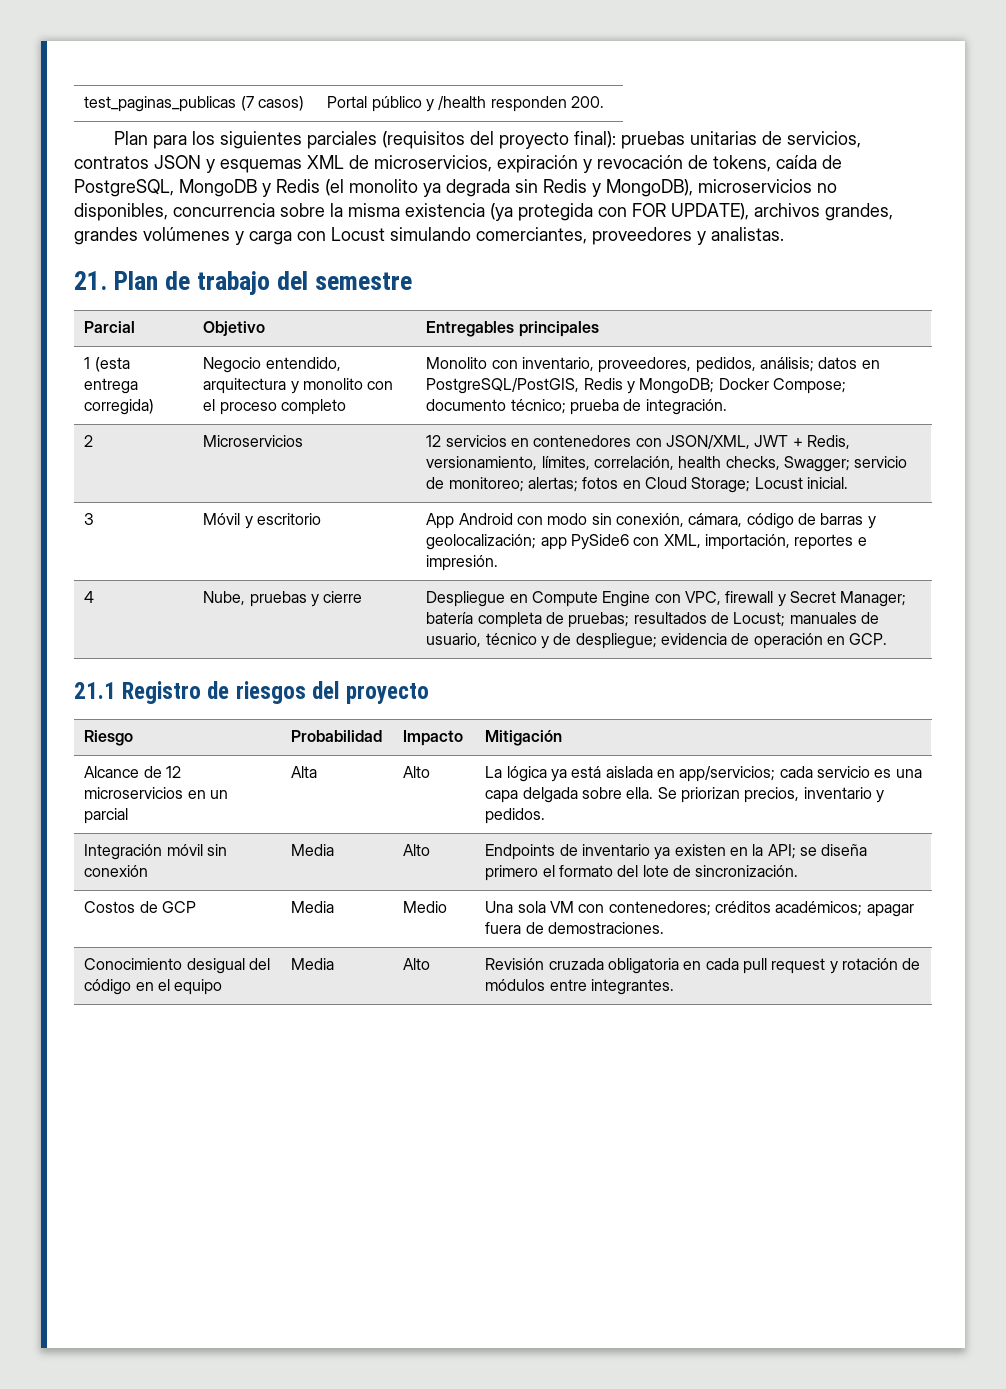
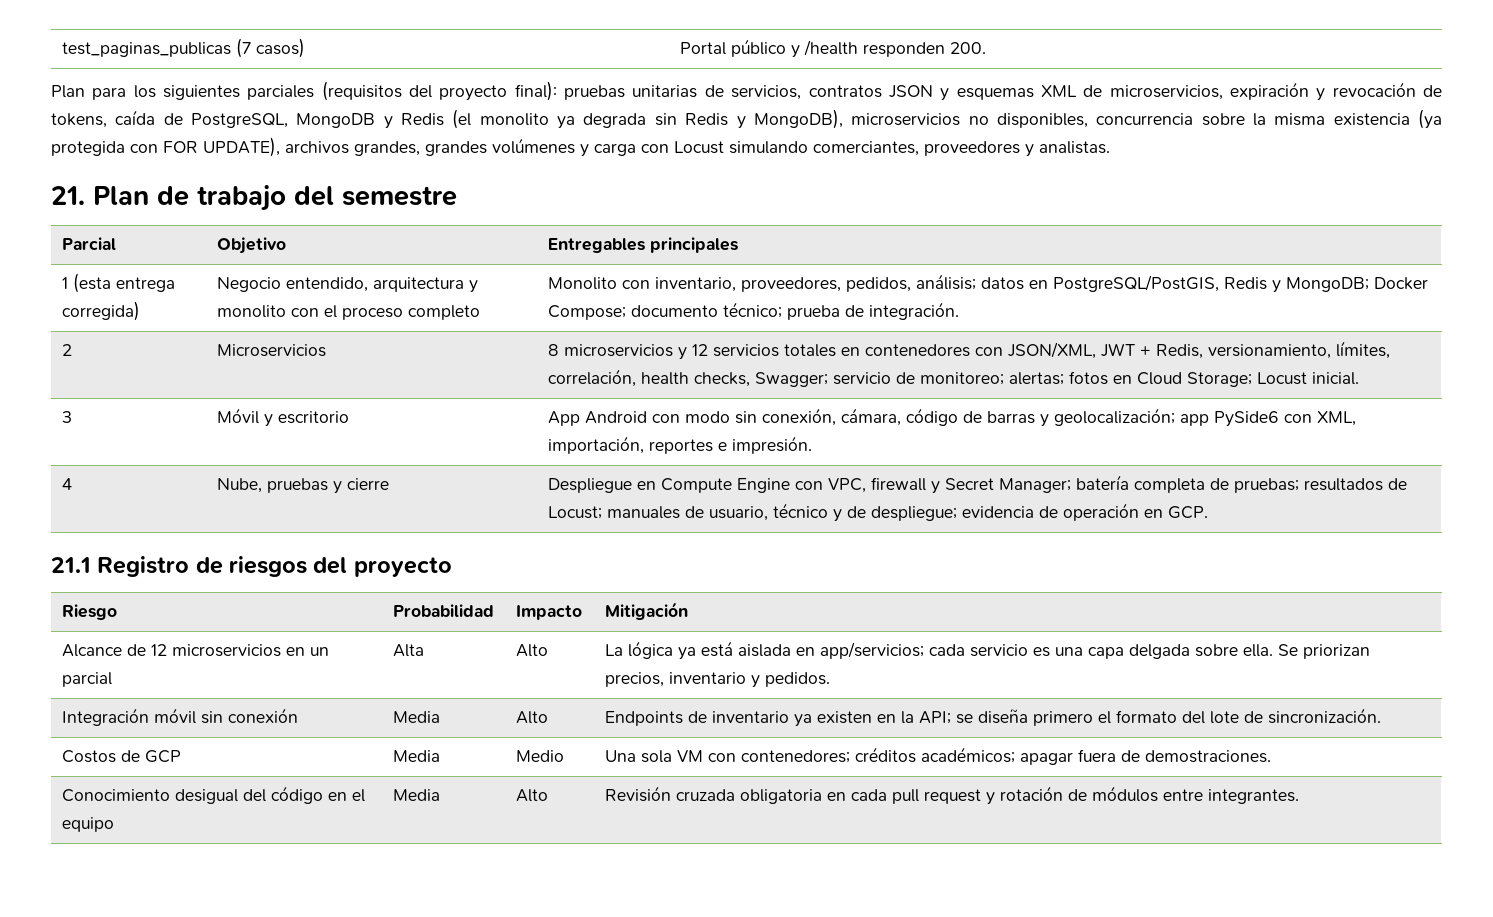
- 2 | Microservicios | 12 servicios en contenedores con JSON/XML, JWT + Redis, versionamiento, límites, correlación, health checks, Swagger; servicio de monitoreo; alertas; fotos en Cloud Storage; Locust inicial.
+ 2 | Microservicios | 8 microservicios y 12 servicios totales en contenedores con JSON/XML, JWT + Redis, versionamiento, límites, correlación, health checks, Swagger; servicio de monitoreo; alertas; fotos en Cloud Storage; Locust inicial.

